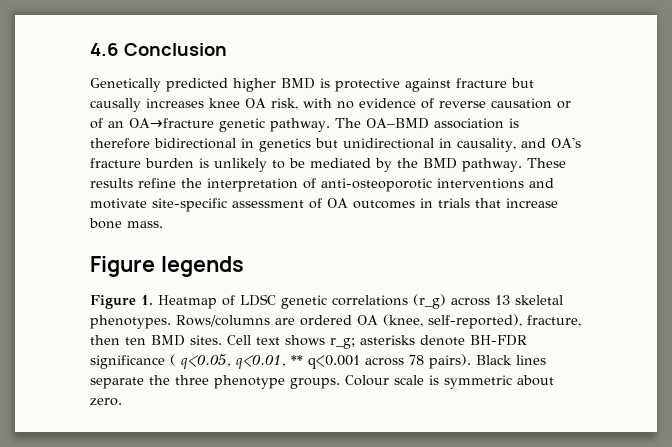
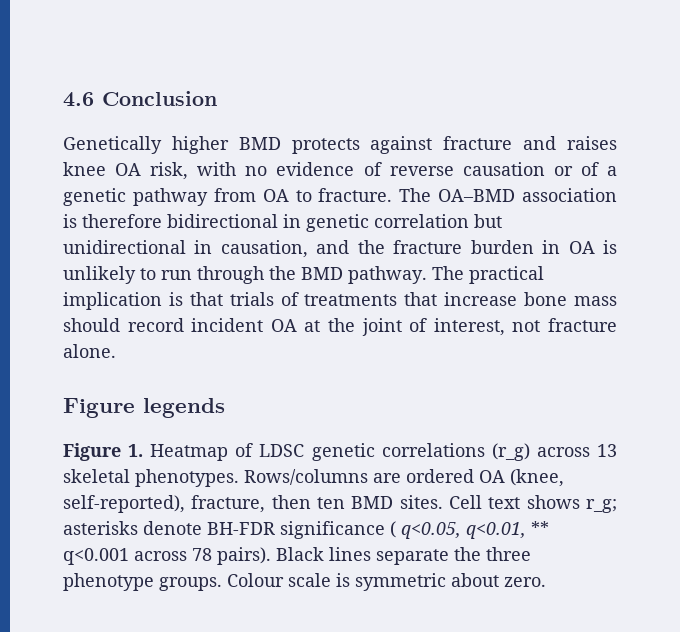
- Genetically predicted higher BMD is protective against fracture but causally increases knee OA risk, with no evidence of reverse causation or of an OA→fracture genetic pathway.
+ Genetically higher BMD protects against fracture and raises knee OA risk, with no evidence of reverse causation or of a genetic pathway from OA to fracture.
- The OA–BMD association is therefore bidirectional in genetics but unidirectional in causality, and OA's fracture burden is unlikely to be mediated by the BMD pathway. These results refine the interpretation of anti-osteoporotic interventions and motivate site-specific assessment of OA outcomes in trials that increase bone mass.
+ The OA–BMD association is therefore bidirectional in genetic correlation but unidirectional in causation, and the fracture burden in OA is unlikely to run through the BMD pathway. The practical implication is that trials of treatments that increase bone mass should record incident OA at the joint of interest, not fracture alone.

